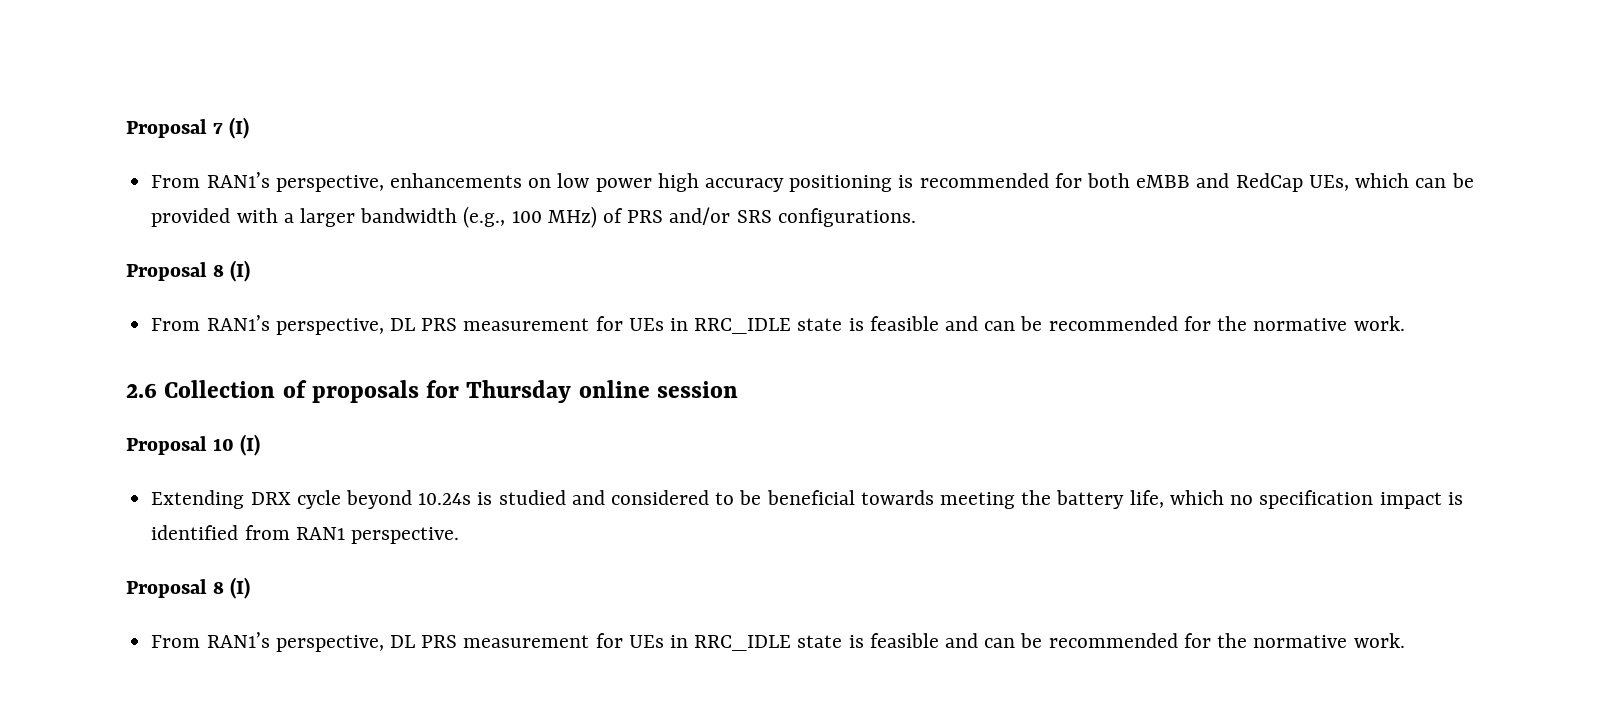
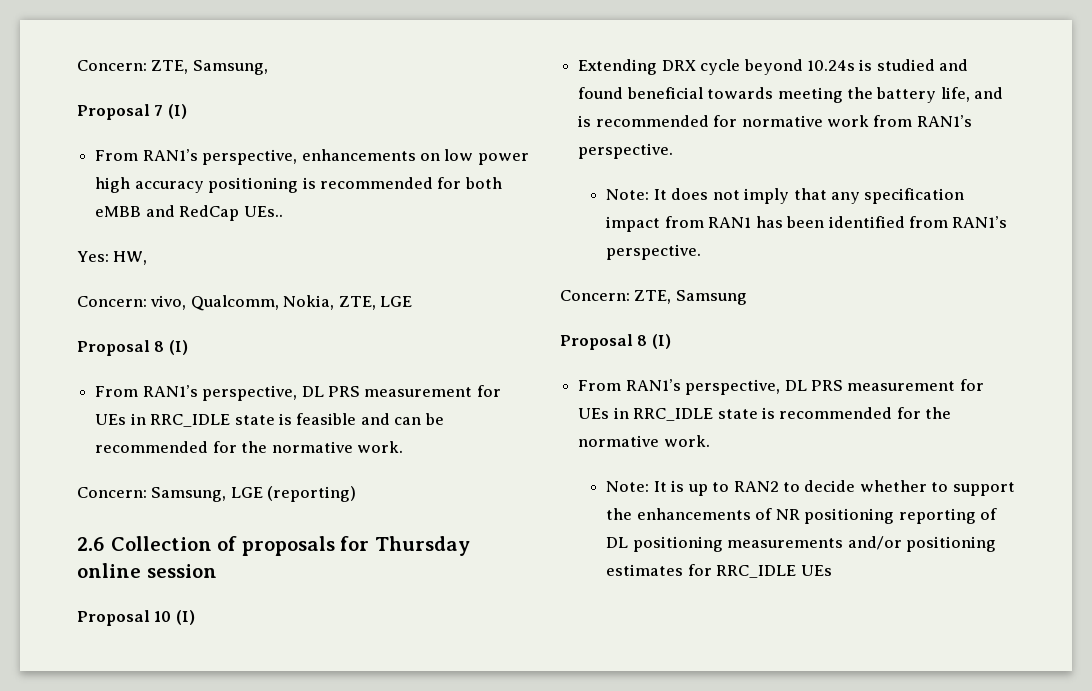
+ Concern: ZTE, Samsung,
- From RAN1’s perspective, enhancements on low power high accuracy positioning is recommended for both eMBB and RedCap UEs, which can be provided with a larger bandwidth (e.g., 100 MHz) of PRS and/or SRS configurations.
+ From RAN1’s perspective, enhancements on low power high accuracy positioning is recommended for both eMBB and RedCap UEs..
+ Yes: HW,
+ Concern: vivo, Qualcomm, Nokia, ZTE, LGE
+ Concern: Samsung, LGE (reporting)
- Extending DRX cycle beyond 10.24s is studied and considered to be beneficial towards meeting the battery life, which no specification impact is identified from RAN1 perspective.
+ Extending DRX cycle beyond 10.24s is studied and found beneficial towards meeting the battery life, and is recommended for normative work from RAN1’s perspective.
+ Note: It does not imply that any specification impact from RAN1 has been identified from RAN1’s perspective.
+ Concern: ZTE, Samsung
  Proposal 8 (I)
- From RAN1’s perspective, DL PRS measurement for UEs in RRC_IDLE state is feasible and can be recommended for the normative work.
+ From RAN1’s perspective, DL PRS measurement for UEs in RRC_IDLE state is recommended for the normative work.
+ Note: It is up to RAN2 to decide whether to support the enhancements of NR positioning reporting of DL positioning measurements and/or positioning estimates for RRC_IDLE UEs

